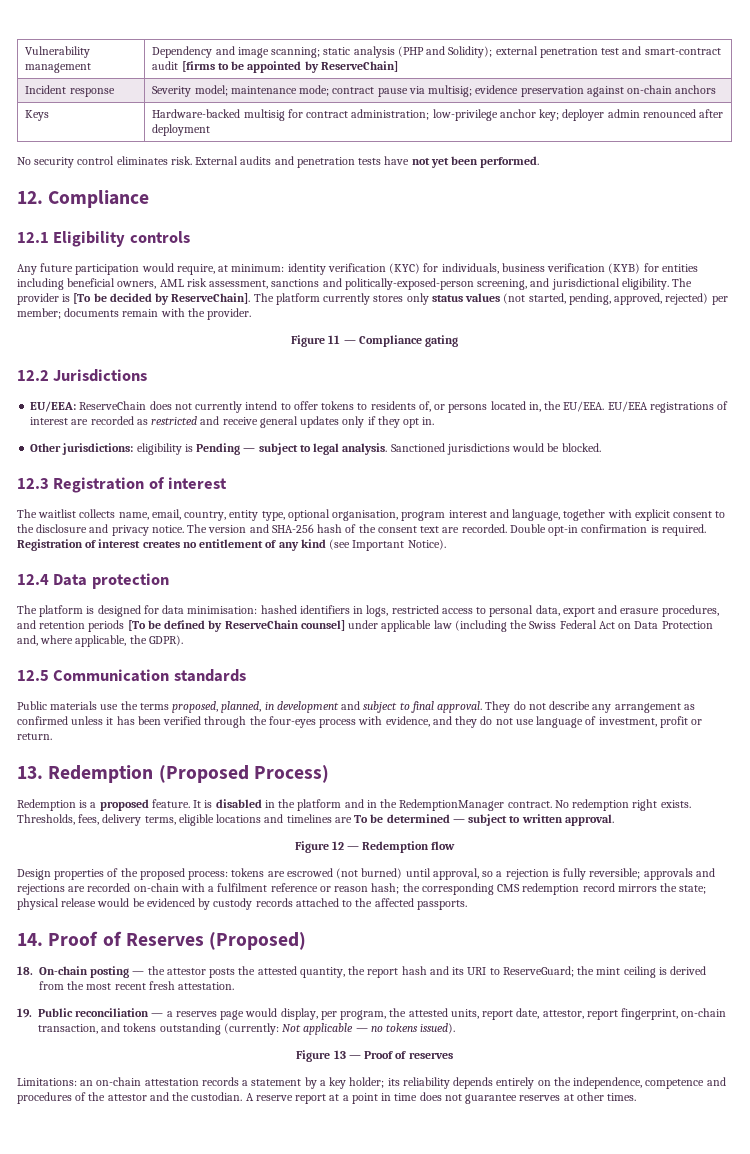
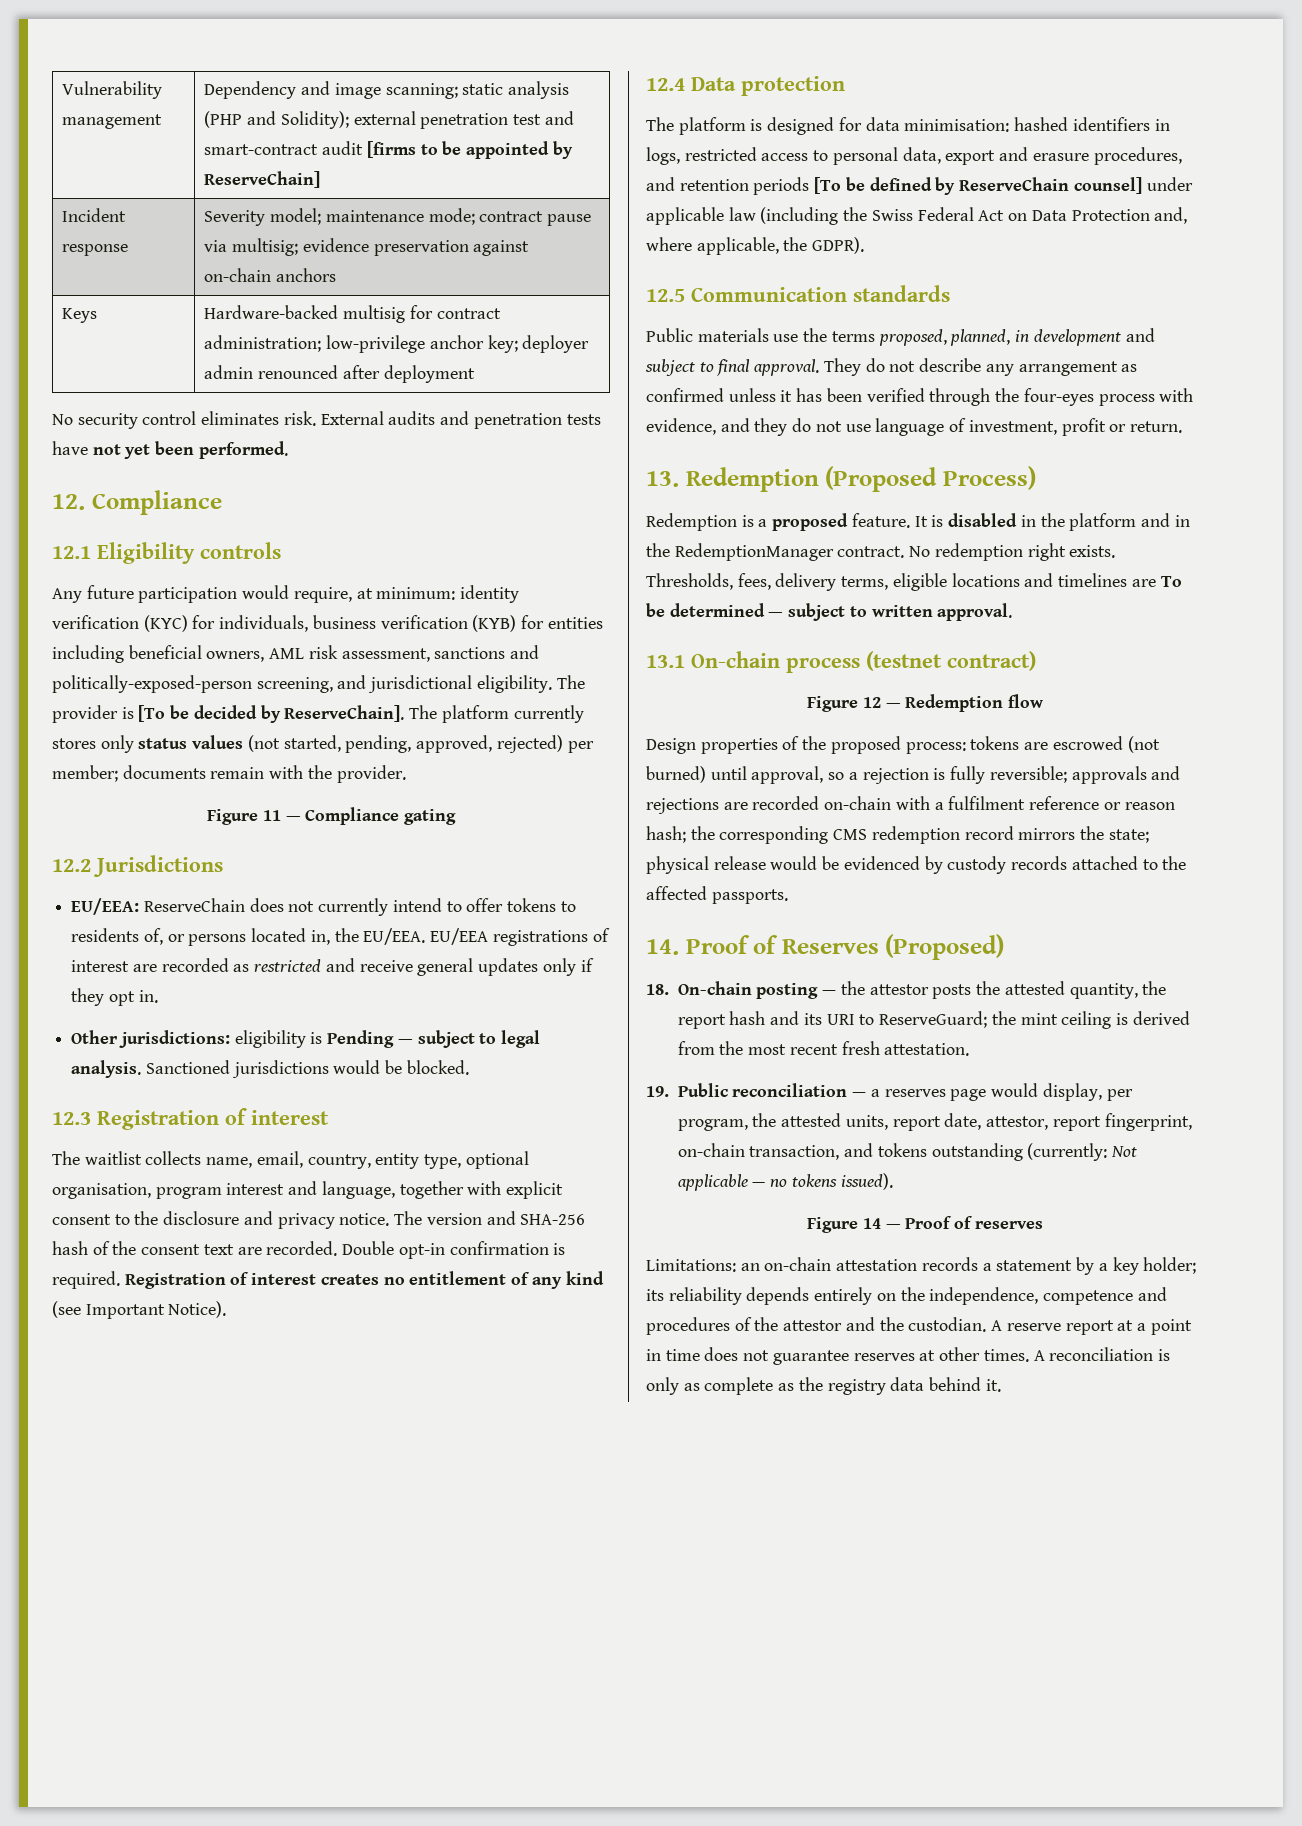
+ 13.1 On-chain process (testnet contract)
- Figure 13 — Proof of reserves
+ Figure 14 — Proof of reserves
+ A reconciliation is only as complete as the registry data behind it.

